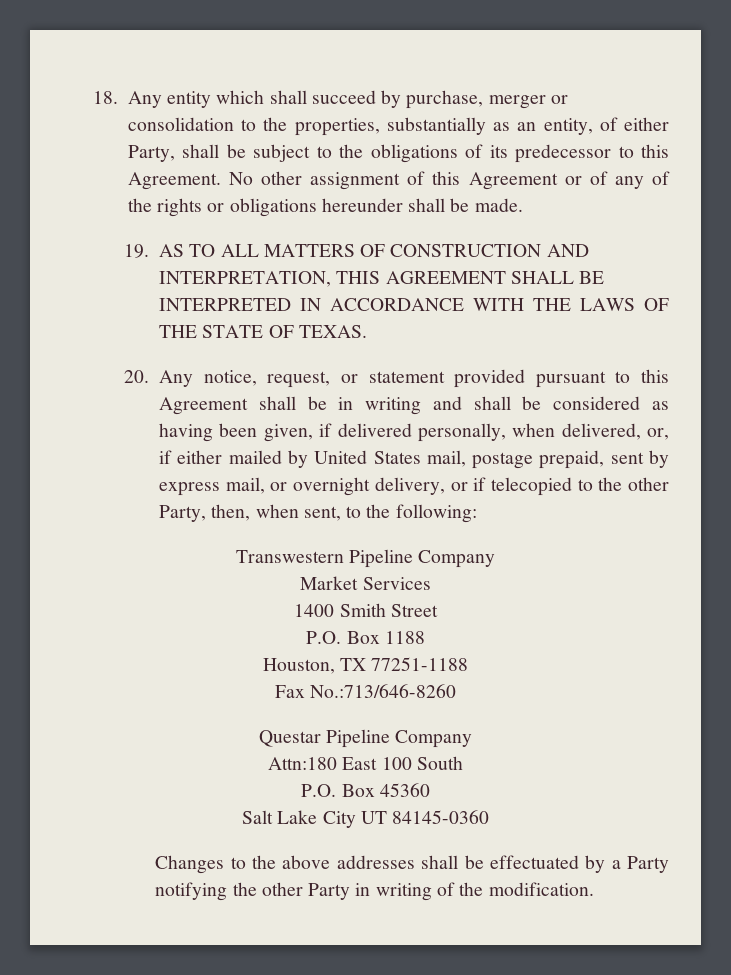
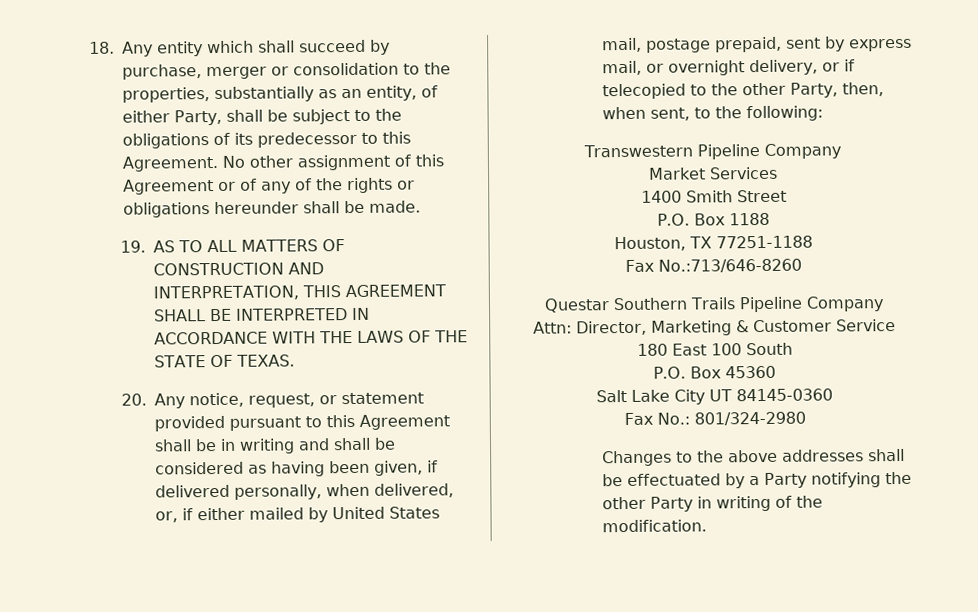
- Questar Pipeline Company
- Attn:180 East 100 South
+ Questar Southern Trails Pipeline Company
+ Attn: Director, Marketing & Customer Service
+ 180 East 100 South
+ Fax No.: 801/324-2980

